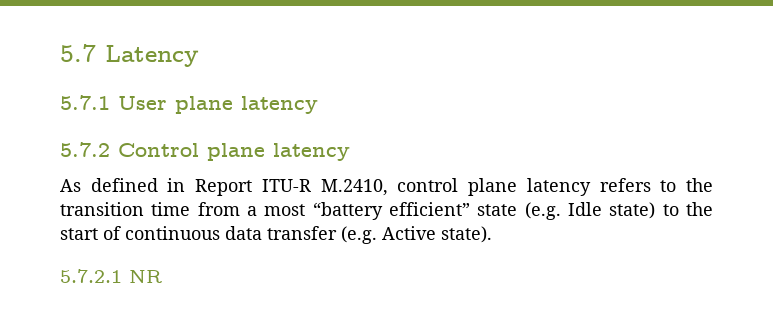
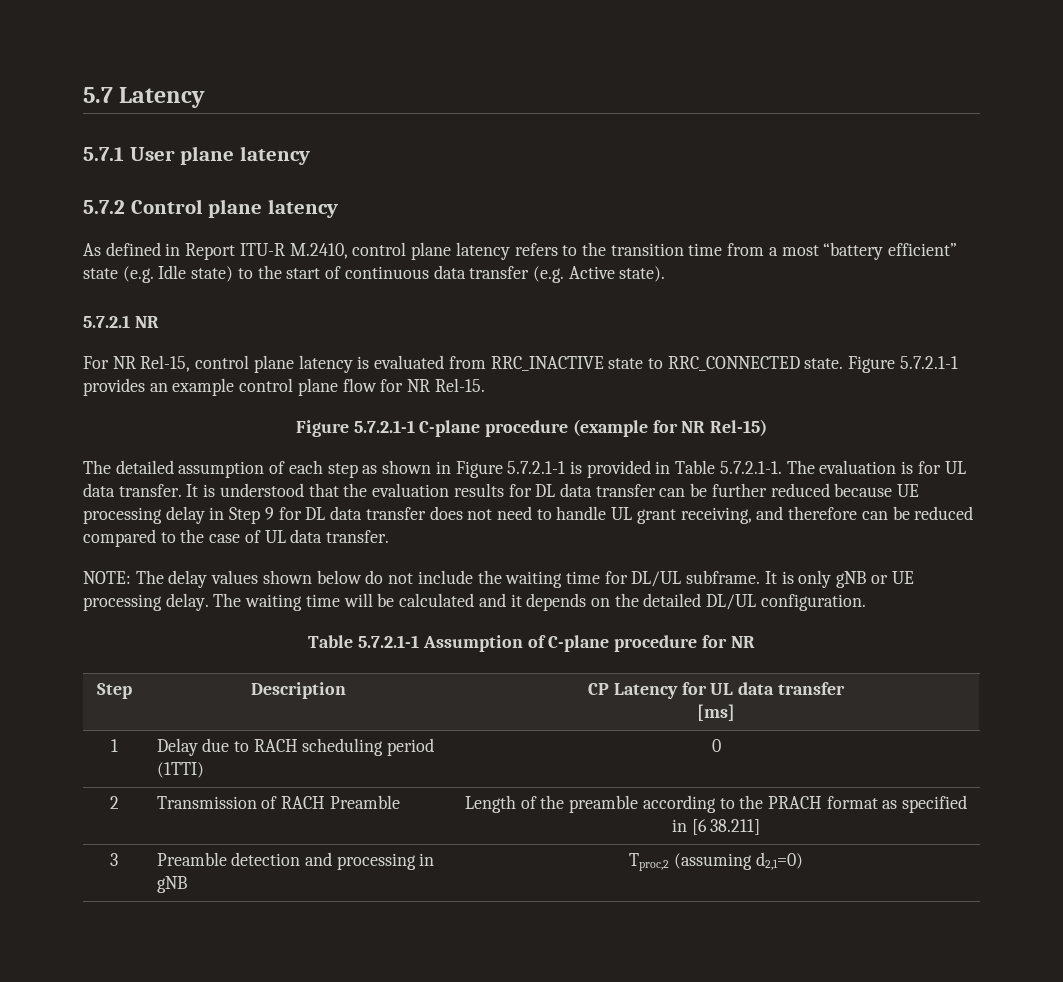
+ For NR Rel-15, control plane latency is evaluated from RRC_INACTIVE state to RRC_CONNECTED state. Figure 5.7.2.1-1 provides an example control plane flow for NR Rel-15.
+ Figure 5.7.2.1-1 C-plane procedure (example for NR Rel-15)
+ The detailed assumption of each step as shown in Figure 5.7.2.1-1 is provided in Table 5.7.2.1-1. The evaluation is for UL data transfer. It is understood that the evaluation results for DL data transfer can be further reduced because UE processing delay in Step 9 for DL data transfer does not need to handle UL grant receiving, and therefore can be reduced compared to the case of UL data transfer.
+ NOTE: The delay values shown below do not include the waiting time for DL/UL subframe. It is only gNB or UE processing delay. The waiting time will be calculated and it depends on the detailed DL/UL configuration.
+ Table 5.7.2.1-1 Assumption of C-plane procedure for NR
+ Step | Description | CP Latency for UL data transfer
+ [ms]
+ 1 | Delay due to RACH scheduling period (1TTI) | 0
+ 2 | Transmission of RACH Preamble | Length of the preamble according to the PRACH format as specified in [6 38.211]
+ 3 | Preamble detection and processing in gNB | Tproc,2 (assuming d2,1=0)

